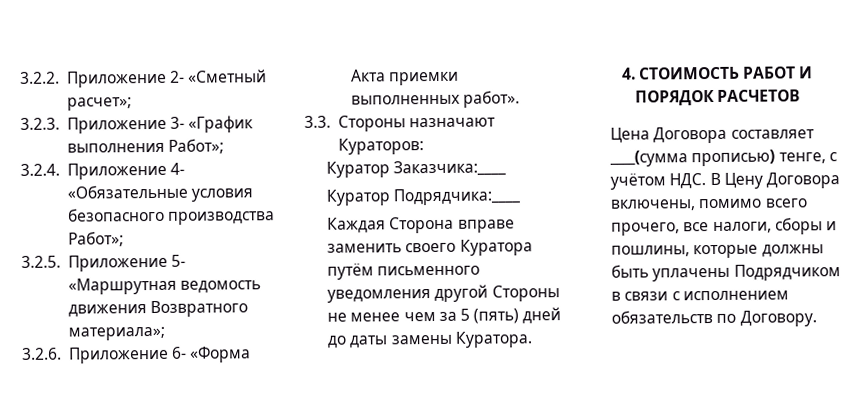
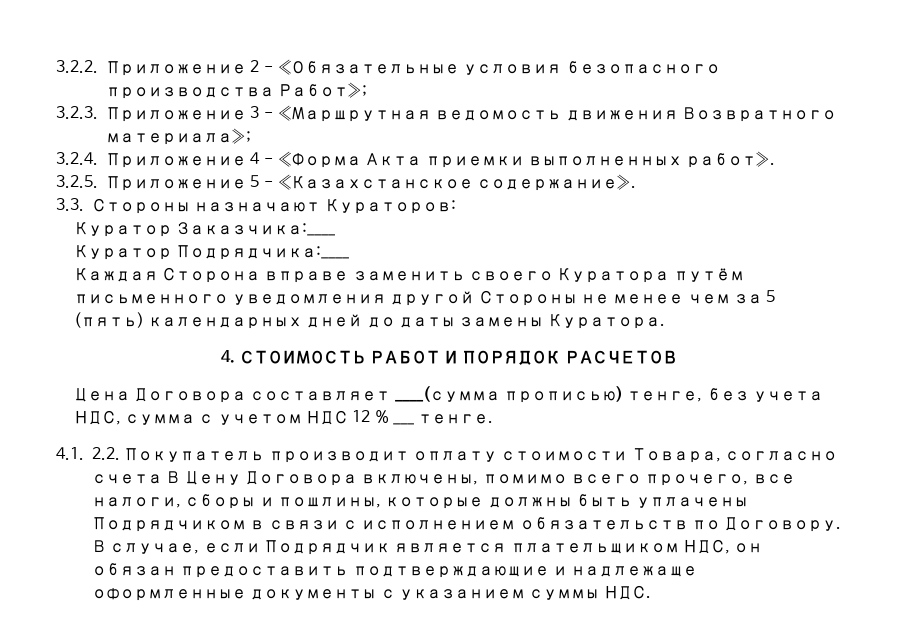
- 3.2.2. Приложение 2- «Сметный расчет»;
- 3.2.3. Приложение 3- «График выполнения Работ»;
- 3.2.4. Приложение 4- «Обязательные условия безопасного производства Работ»;
+ 3.2.2. Приложение 2 - «Обязательные условия безопасного производства Работ»;
- 3.2.5. Приложение 5- «Маршрутная ведомость движения Возвратного материала»;
+ 3.2.3. Приложение 3 - «Маршрутная ведомость движения Возвратного материала»;
- 3.2.6. Приложение 6- «Форма Акта приемки выполненных работ».
+ 3.2.4. Приложение 4 - «Форма Акта приемки выполненных работ».
+ 3.2.5. Приложение 5 - «Казахстанское содержание».
- Каждая Сторона вправе заменить своего Куратора путём письменного уведомления другой Стороны не менее чем за 5 (пять) дней до даты замены Куратора.
+ Каждая Сторона вправе заменить своего Куратора путём письменного уведомления другой Стороны не менее чем за 5 (пять) календарных дней до даты замены Куратора.
- Цена Договора составляет ____(сумма прописью) тенге, с учётом НДС. В Цену Договора включены, помимо всего прочего, все налоги, сборы и пошлины, которые должны быть уплачены Подрядчиком в связи с исполнением обязательств по Договору.
+ Цена Договора составляет ____(сумма прописью) тенге, без учета НДС, сумма с учетом НДС 12 % ___ тенге.
+ 4.1. 2.2. Покупатель производит оплату стоимости Товара, согласно счета В Цену Договора включены, помимо всего прочего, все налоги, сборы и пошлины, которые должны быть уплачены Подрядчиком в связи с исполнением обязательств по Договору.
+ В случае, если Подрядчик является плательщиком НДС, он обязан предоставить подтверждающие и надлежаще оформленные документы с указанием суммы НДС.

